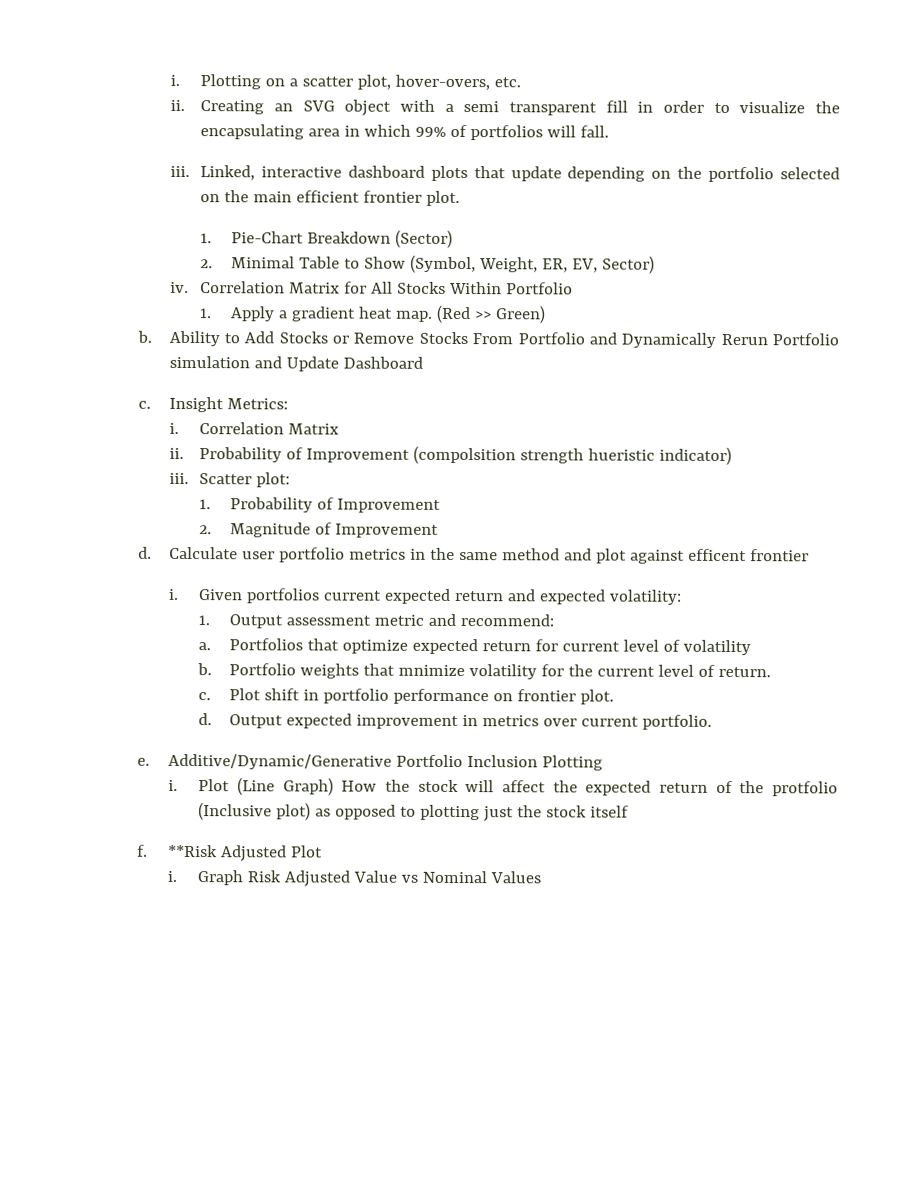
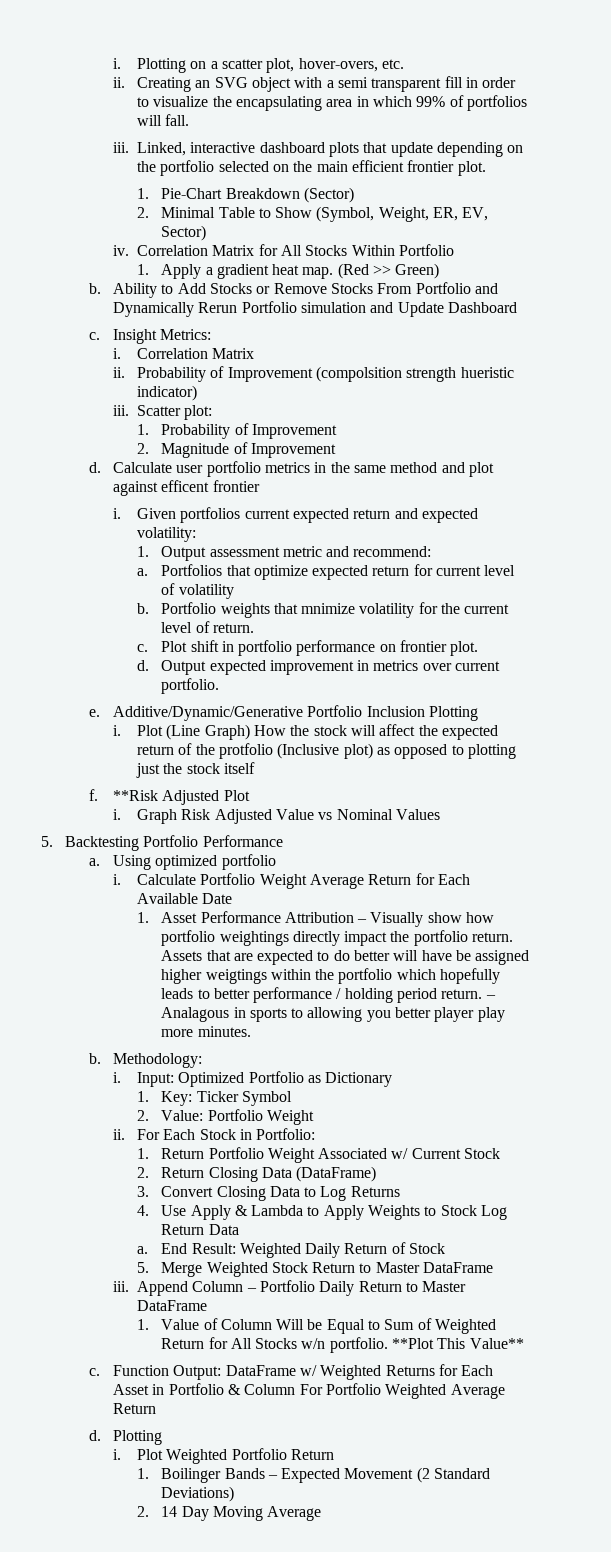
+ 5. Backtesting Portfolio Performance
+ a. Using optimized portfolio
+ i. Calculate Portfolio Weight Average Return for Each Available Date
+ 1. Asset Performance Attribution – Visually show how portfolio weightings directly impact the portfolio return. Assets that are expected to do better will have be assigned higher weigtings within the portfolio which hopefully leads to better performance / holding period return. – Analagous in sports to allowing you better player play more minutes.
+ b. Methodology:
+ i. Input: Optimized Portfolio as Dictionary
+ 1. Key: Ticker Symbol
+ 2. Value: Portfolio Weight
+ ii. For Each Stock in Portfolio:
+ 1. Return Portfolio Weight Associated w/ Current Stock
+ 2. Return Closing Data (DataFrame)
+ 3. Convert Closing Data to Log Returns
+ 4. Use Apply & Lambda to Apply Weights to Stock Log Return Data
+ a. End Result: Weighted Daily Return of Stock
+ 5. Merge Weighted Stock Return to Master DataFrame
+ iii. Append Column – Portfolio Daily Return to Master DataFrame
+ 1. Value of Column Will be Equal to Sum of Weighted Return for All Stocks w/n portfolio. **Plot This Value**
+ c. Function Output: DataFrame w/ Weighted Returns for Each Asset in Portfolio & Column For Portfolio Weighted Average Return
+ d. Plotting
+ i. Plot Weighted Portfolio Return
+ 1. Boilinger Bands – Expected Movement (2 Standard Deviations)
+ 2. 14 Day Moving Average

